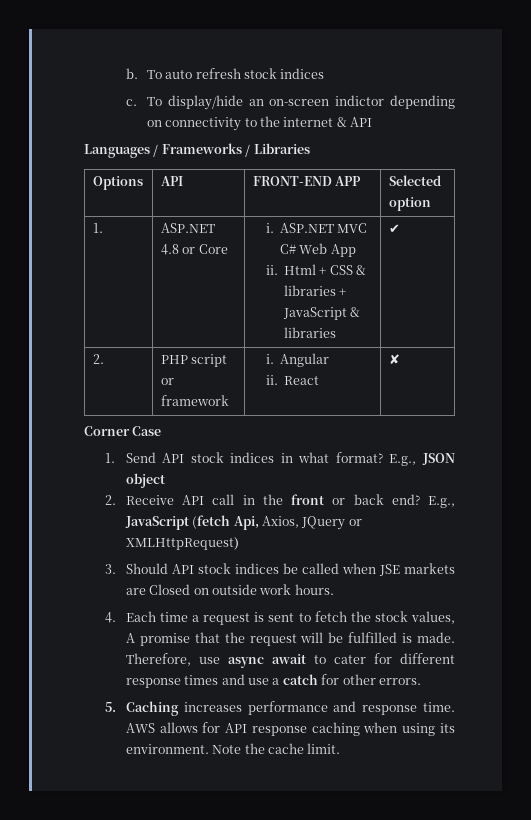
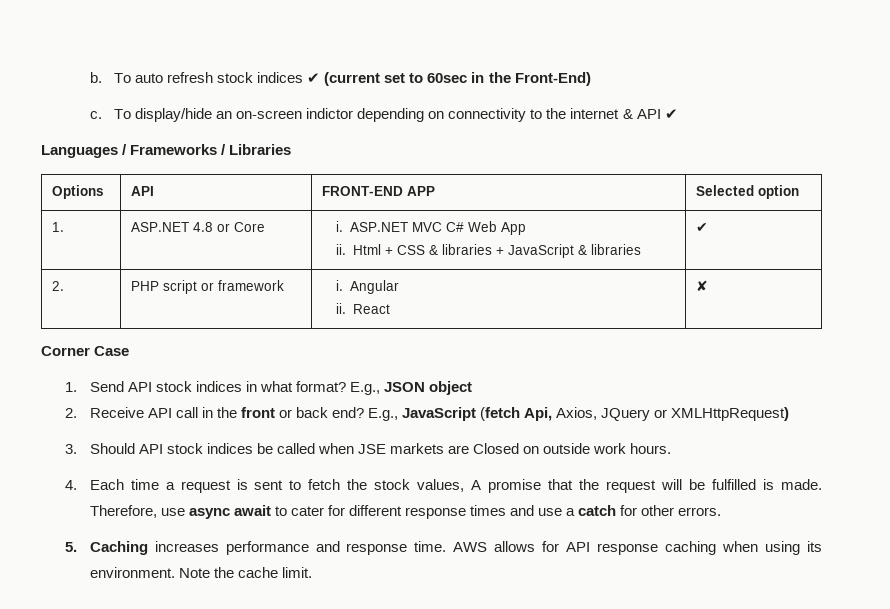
- To auto refresh stock indices
+ To auto refresh stock indices ✔ (current set to 60sec in the Front-End)
- To display/hide an on-screen indictor depending on connectivity to the internet & API
+ To display/hide an on-screen indictor depending on connectivity to the internet & API ✔

